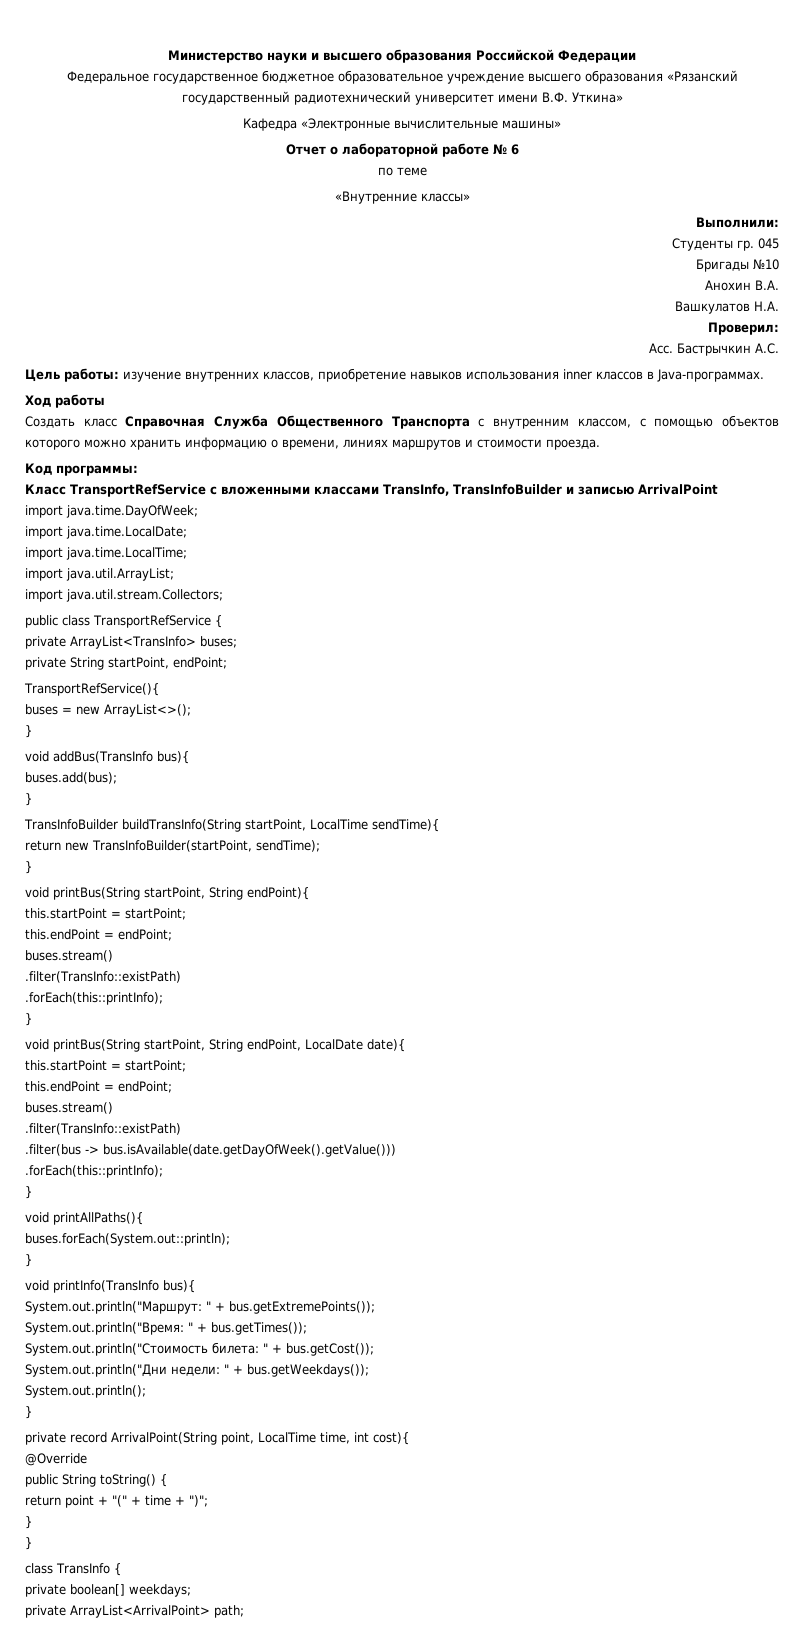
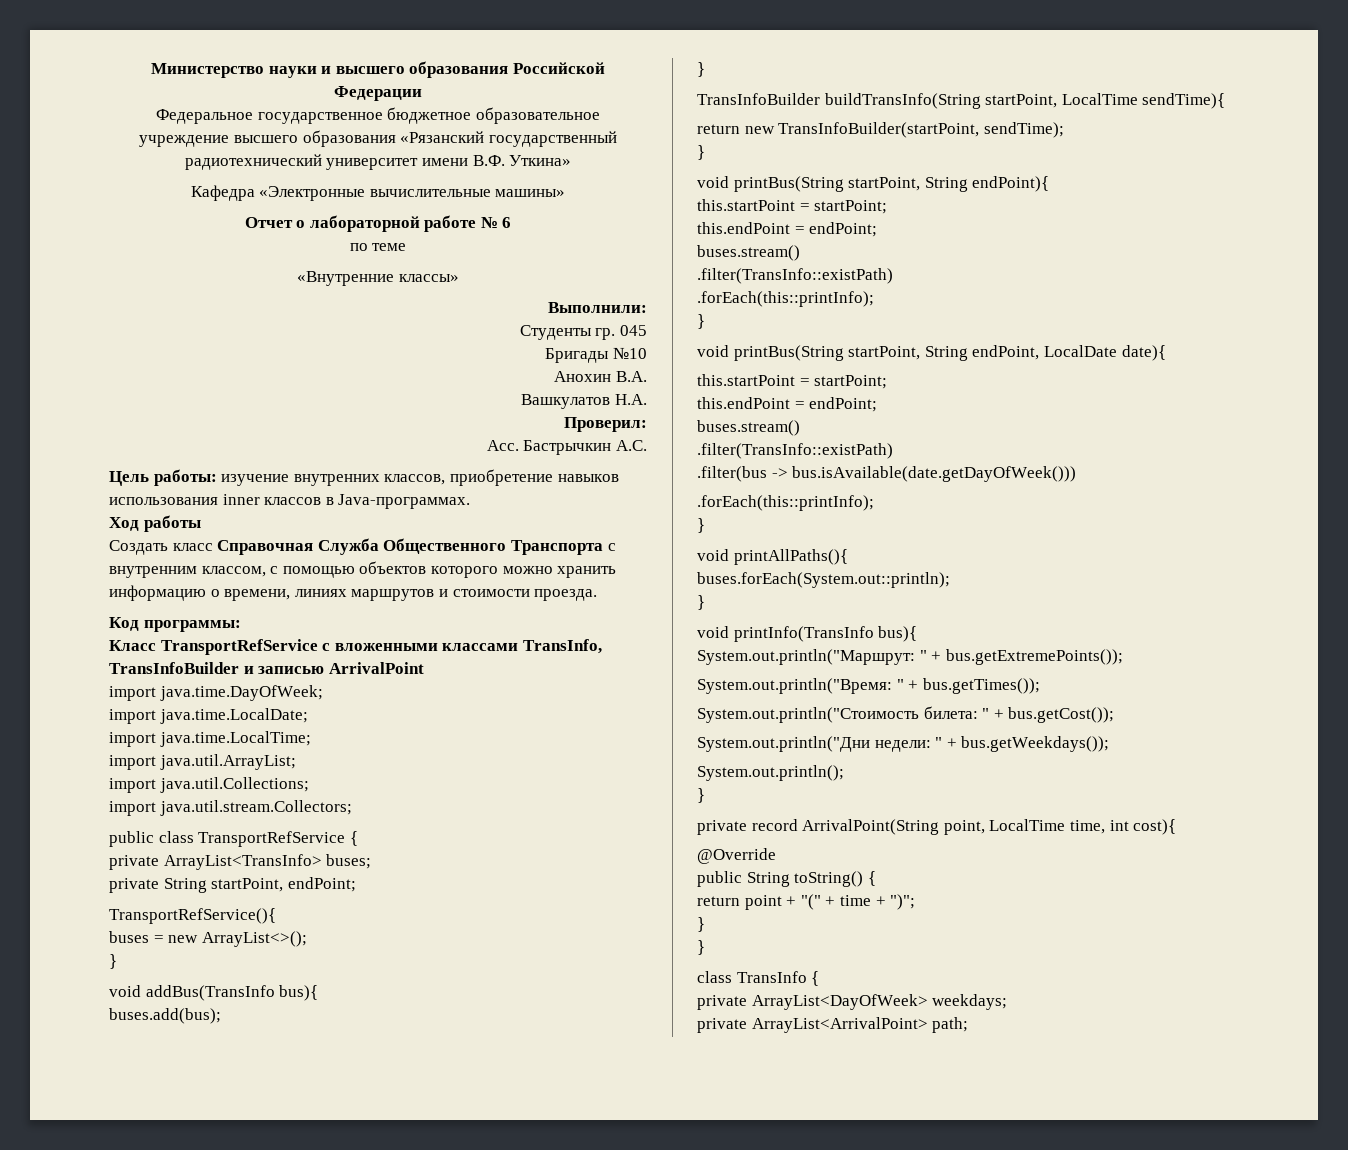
+ import java.util.Collections;
- .filter(bus -> bus.isAvailable(date.getDayOfWeek().getValue()))
+ .filter(bus -> bus.isAvailable(date.getDayOfWeek()))
- private boolean[] weekdays;
+ private ArrayList<DayOfWeek> weekdays;

